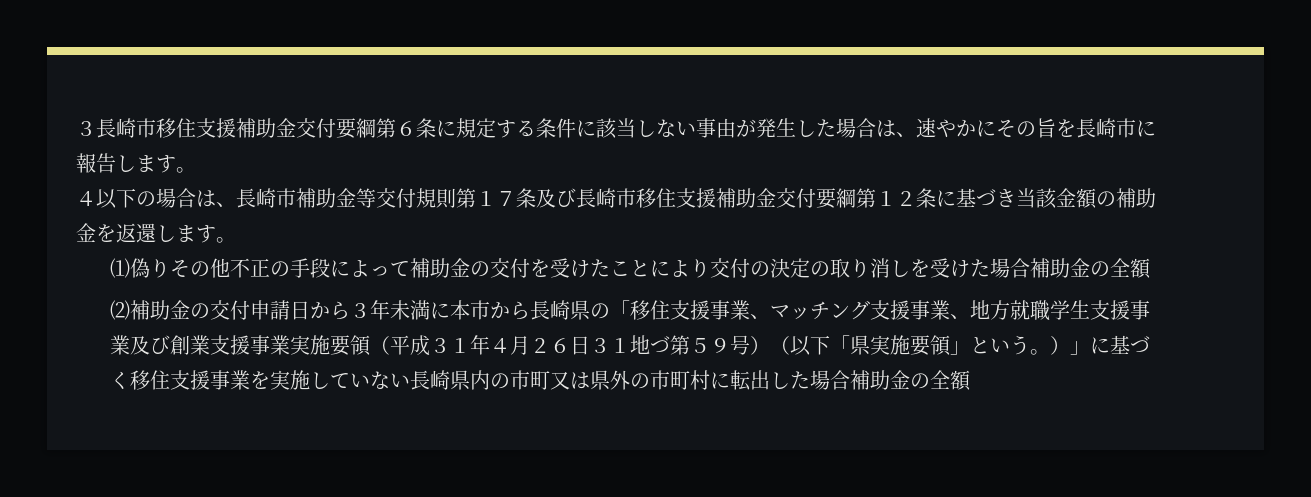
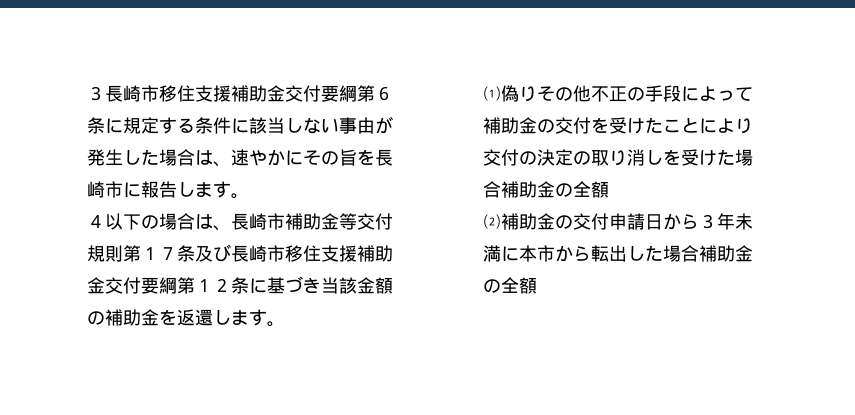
- ⑵補助金の交付申請日から３年未満に本市から長崎県の「移住支援事業、マッチング支援事業、地方就職学生支援事業及び創業支援事業実施要領（平成３１年４月２６日３１地づ第５９号）（以下「県実施要領」という。）」に基づく移住支援事業を実施していない長崎県内の市町又は県外の市町村に転出した場合補助金の全額
+ ⑵補助金の交付申請日から３年未満に本市から転出した場合補助金の全額

